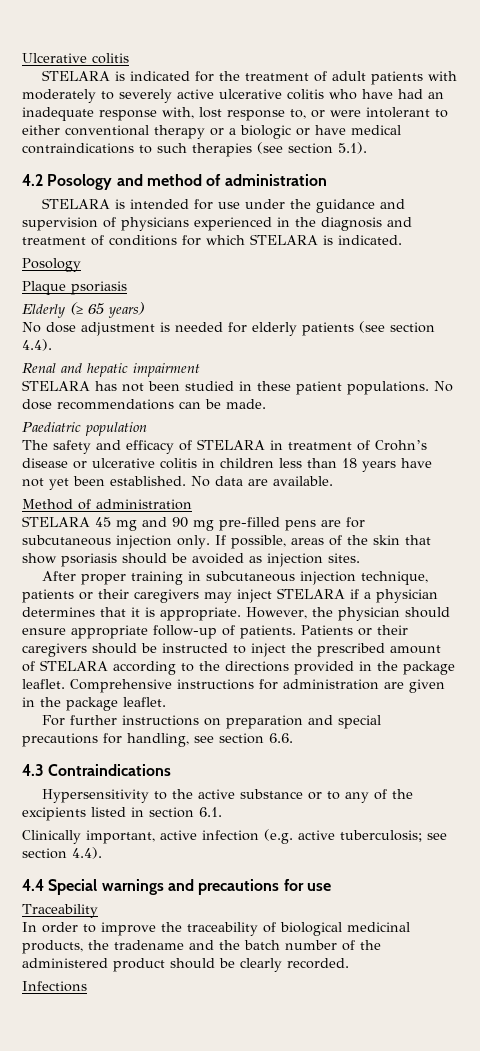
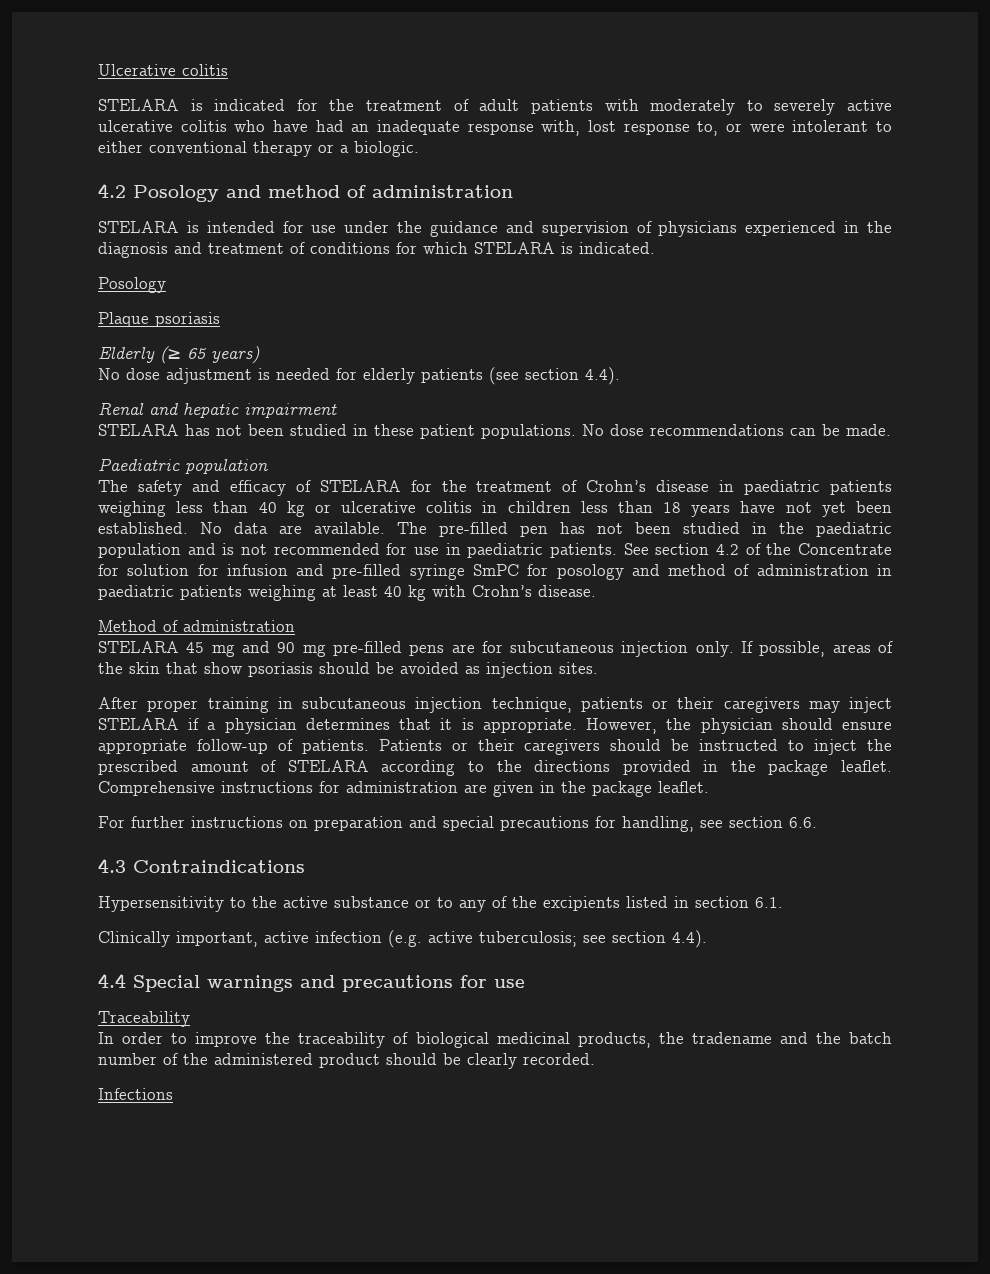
- STELARA is indicated for the treatment of adult patients with moderately to severely active ulcerative colitis who have had an inadequate response with, lost response to, or were intolerant to either conventional therapy or a biologic or have medical contraindications to such therapies (see section 5.1).
+ STELARA is indicated for the treatment of adult patients with moderately to severely active ulcerative colitis who have had an inadequate response with, lost response to, or were intolerant to either conventional therapy or a biologic.
- The safety and efficacy of STELARA in treatment of Crohn’s disease or ulcerative colitis in children less than 18 years have not yet been established.
+ The safety and efficacy of STELARA for the treatment of Crohn’s disease in paediatric patients weighing less than 40 kg or ulcerative colitis in children less than 18 years have not yet been established.
+ The pre-filled pen has not been studied in the paediatric population and is not recommended for use in paediatric patients. See section 4.2 of the Concentrate for solution for infusion and pre-filled syringe SmPC for posology and method of administration in paediatric patients weighing at least 40 kg with Crohn’s disease.

